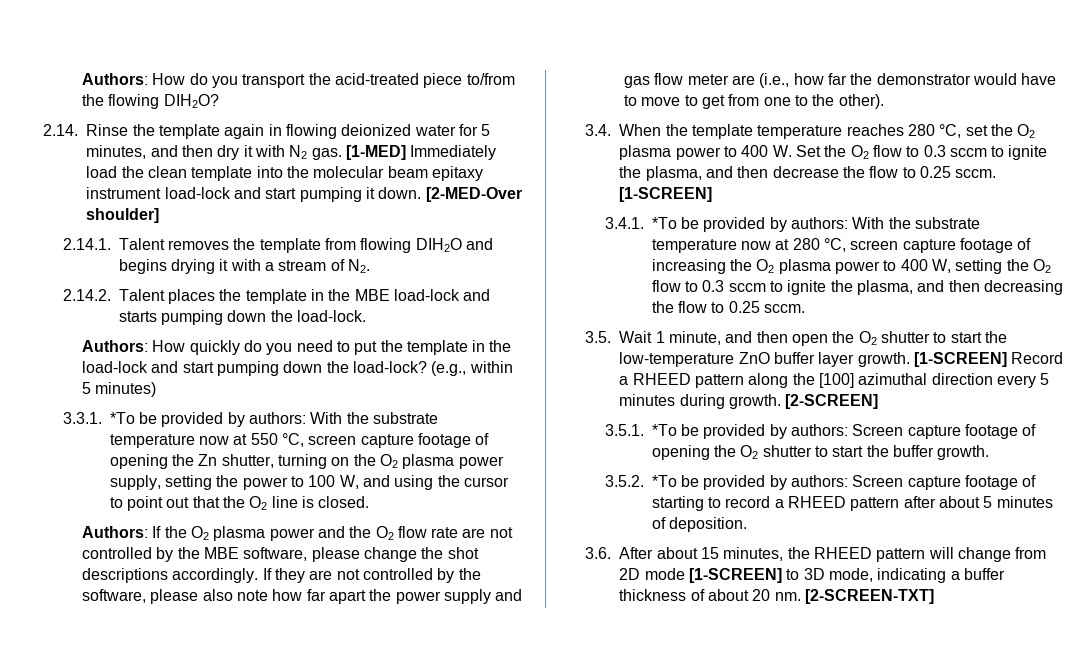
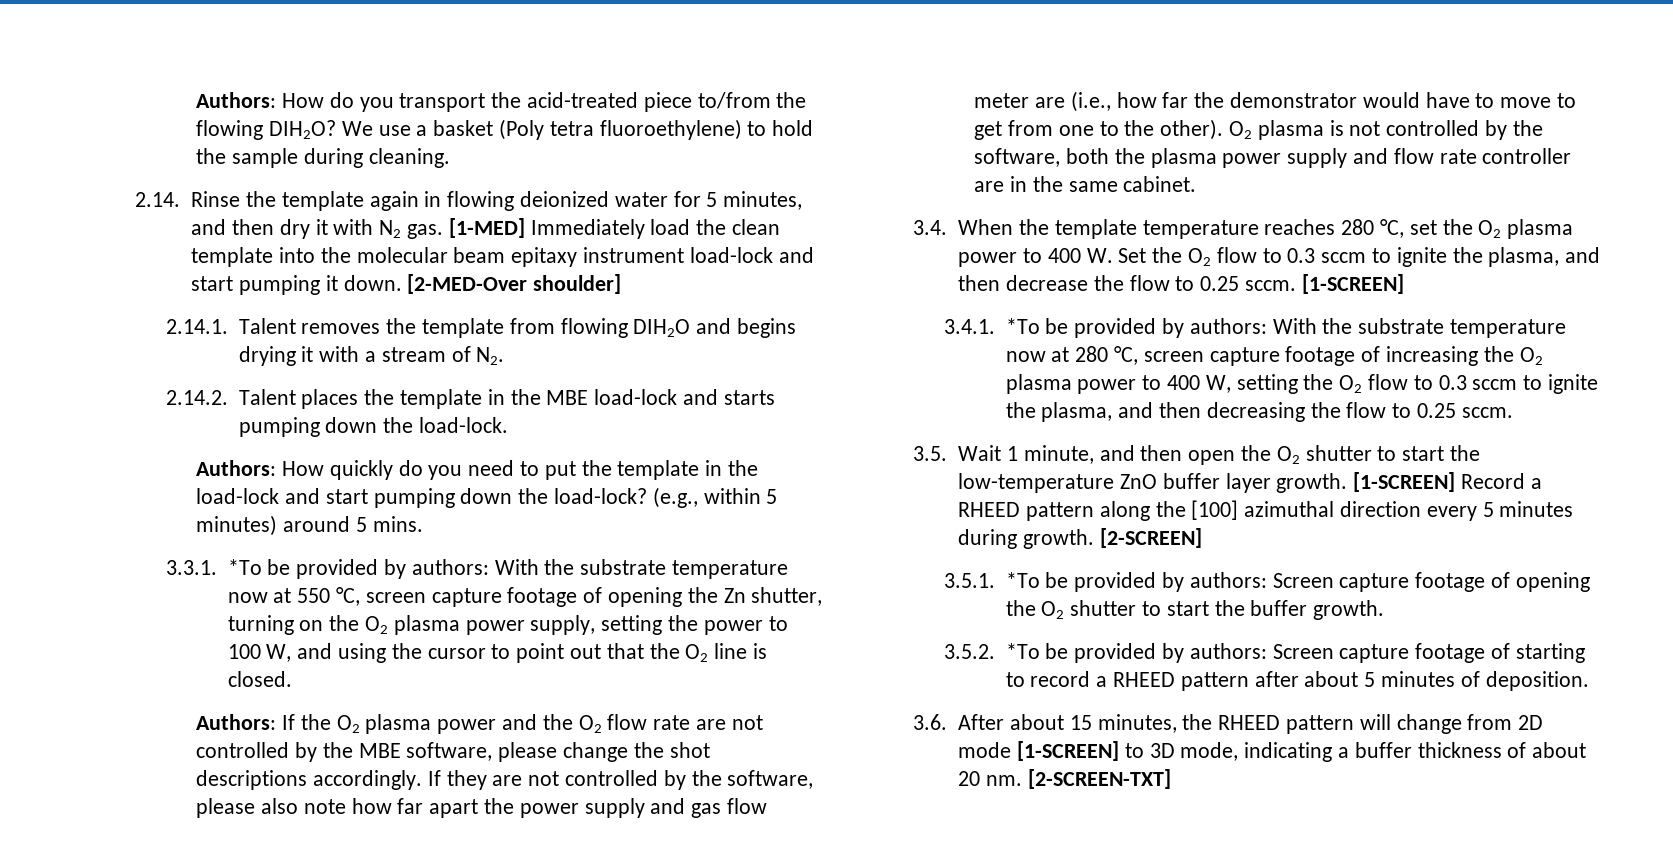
+ We use a basket (Poly tetra fluoroethylene) to hold the sample during cleaning.
- (e.g., within 5 minutes)
+ (e.g., within 5 minutes) around 5 mins.
+ O2 plasma is not controlled by the software, both the plasma power supply and flow rate controller are in the same cabinet.

